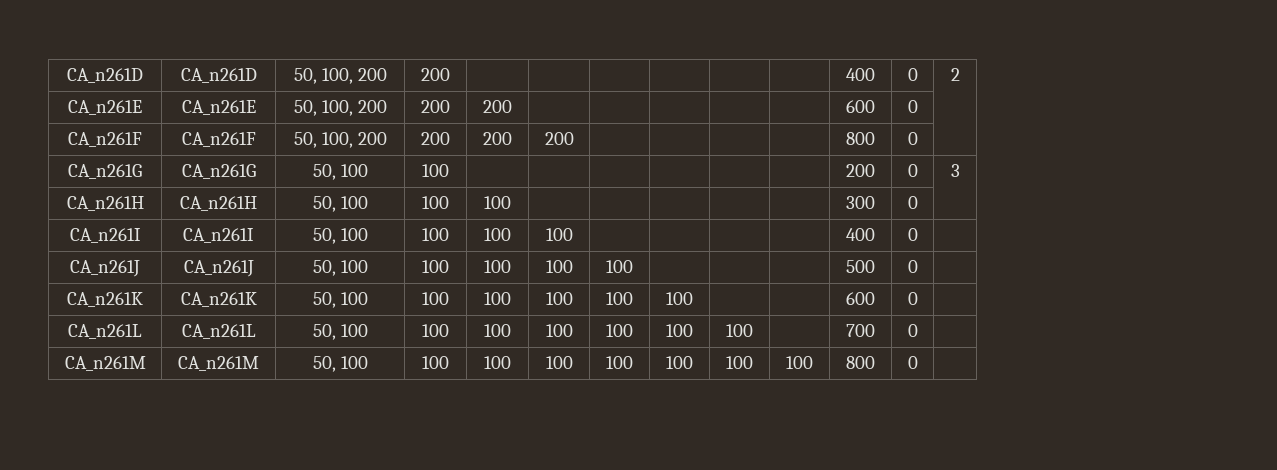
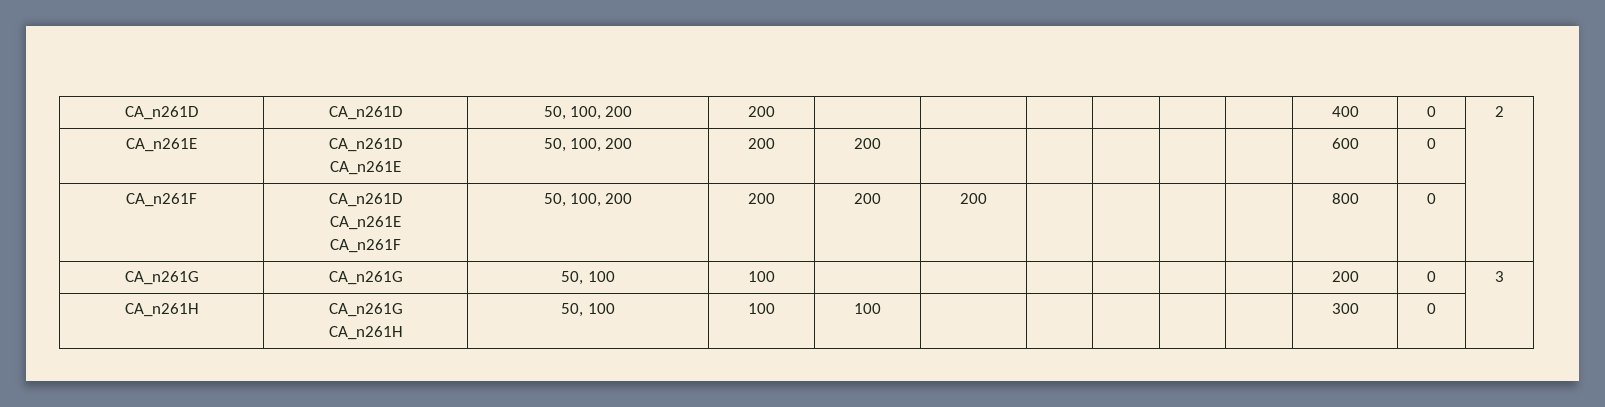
- CA_n261E | CA_n261E | 50, 100, 200 | 200 | 200 | | | | | | 600 | 0 |
+ CA_n261E | CA_n261D
+ CA_n261E | 50, 100, 200 | 200 | 200 | | | | | | 600 | 0 |
- CA_n261F | CA_n261F | 50, 100, 200 | 200 | 200 | 200 | | | | | 800 | 0 |
+ CA_n261F | CA_n261D
+ CA_n261E
+ CA_n261F | 50, 100, 200 | 200 | 200 | 200 | | | | | 800 | 0 |
- CA_n261H | CA_n261H | 50, 100 | 100 | 100 | | | | | | 300 | 0 |
+ CA_n261H | CA_n261G
+ CA_n261H | 50, 100 | 100 | 100 | | | | | | 300 | 0 |
- CA_n261I | CA_n261I | 50, 100 | 100 | 100 | 100 | | | | | 400 | 0 |
- CA_n261J | CA_n261J | 50, 100 | 100 | 100 | 100 | 100 | | | | 500 | 0 |
- CA_n261K | CA_n261K | 50, 100 | 100 | 100 | 100 | 100 | 100 | | | 600 | 0 |
- CA_n261L | CA_n261L | 50, 100 | 100 | 100 | 100 | 100 | 100 | 100 | | 700 | 0 |
- CA_n261M | CA_n261M | 50, 100 | 100 | 100 | 100 | 100 | 100 | 100 | 100 | 800 | 0 |

